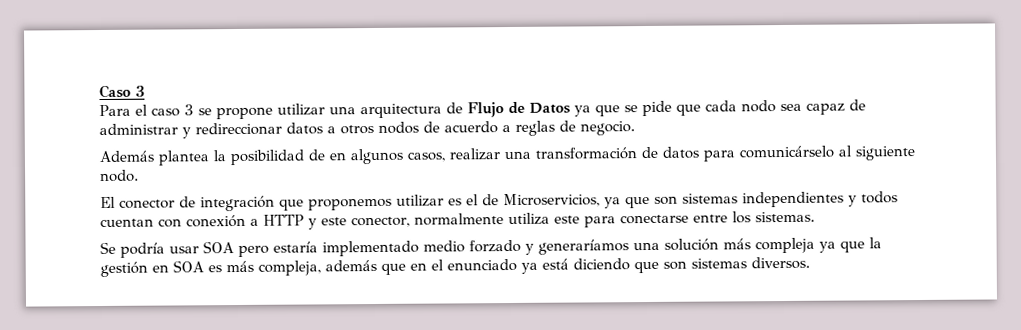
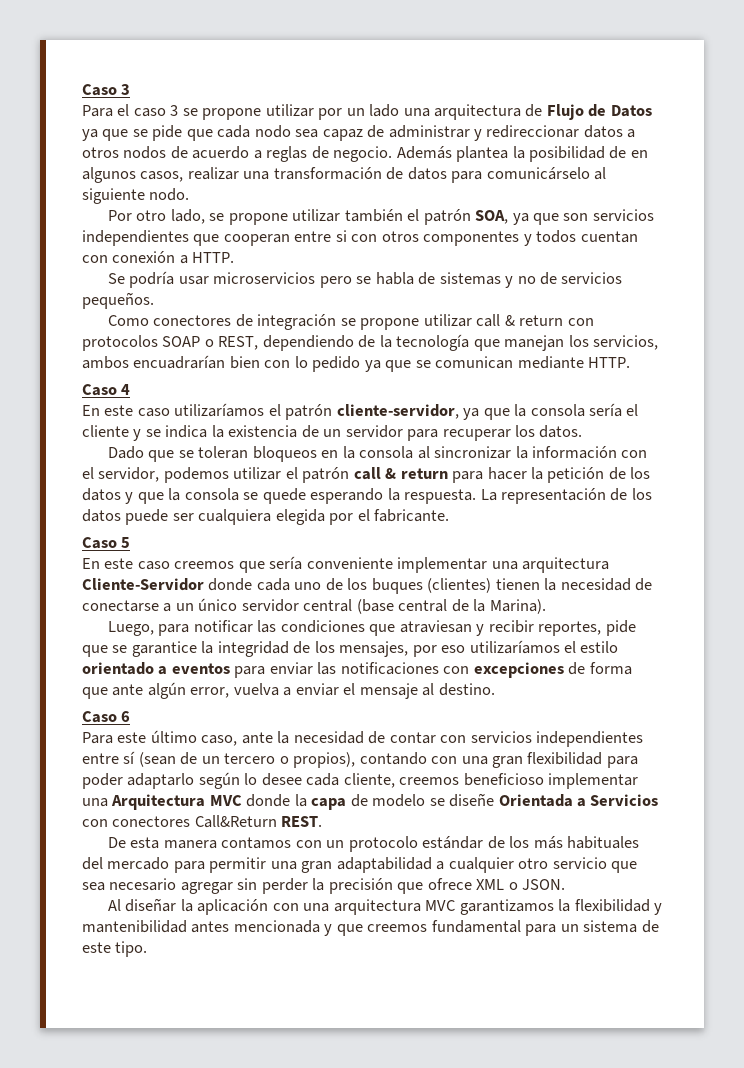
- Para el caso 3 se propone utilizar una arquitectura de Flujo de Datos ya que se pide que cada nodo sea capaz de administrar y redireccionar datos a otros nodos de acuerdo a reglas de negocio.
- Además plantea la posibilidad de en algunos casos, realizar una transformación de datos para comunicárselo al siguiente nodo.
+ Para el caso 3 se propone utilizar por un lado una arquitectura de Flujo de Datos ya que se pide que cada nodo sea capaz de administrar y redireccionar datos a otros nodos de acuerdo a reglas de negocio. Además plantea la posibilidad de en algunos casos, realizar una transformación de datos para comunicárselo al siguiente nodo.
- El conector de integración que proponemos utilizar es el de Microservicios, ya que son sistemas independientes y todos cuentan con conexión a HTTP y este conector, normalmente utiliza este para conectarse entre los sistemas.
- Se podría usar SOA pero estaría implementado medio forzado y generaríamos una solución más compleja ya que la gestión en SOA es más compleja, además que en el enunciado ya está diciendo que son sistemas diversos.
+ Por otro lado, se propone utilizar también el patrón SOA, ya que son servicios independientes que cooperan entre si con otros componentes y todos cuentan con conexión a HTTP.
+ Se podría usar microservicios pero se habla de sistemas y no de servicios pequeños.
+ Como conectores de integración se propone utilizar call & return con protocolos SOAP o REST, dependiendo de la tecnología que manejan los servicios, ambos encuadrarían bien con lo pedido ya que se comunican mediante HTTP.
+ Caso 4
+ En este caso utilizaríamos el patrón cliente-servidor, ya que la consola sería el cliente y se indica la existencia de un servidor para recuperar los datos.
+ Dado que se toleran bloqueos en la consola al sincronizar la información con el servidor, podemos utilizar el patrón call & return para hacer la petición de los datos y que la consola se quede esperando la respuesta. La representación de los datos puede ser cualquiera elegida por el fabricante.
+ Caso 5
+ En este caso creemos que sería conveniente implementar una arquitectura Cliente-Servidor donde cada uno de los buques (clientes) tienen la necesidad de conectarse a un único servidor central (base central de la Marina).
+ Luego, para notificar las condiciones que atraviesan y recibir reportes, pide que se garantice la integridad de los mensajes, por eso utilizaríamos el estilo orientado a eventos para enviar las notificaciones con excepciones de forma que ante algún error, vuelva a enviar el mensaje al destino.
+ Caso 6
+ Para este último caso, ante la necesidad de contar con servicios independientes entre sí (sean de un tercero o propios), contando con una gran flexibilidad para poder adaptarlo según lo desee cada cliente, creemos beneficioso implementar una Arquitectura MVC donde la capa de modelo se diseñe Orientada a Servicios con conectores Call&Return REST.
+ De esta manera contamos con un protocolo estándar de los más habituales del mercado para permitir una gran adaptabilidad a cualquier otro servicio que sea necesario agregar sin perder la precisión que ofrece XML o JSON.
+ Al diseñar la aplicación con una arquitectura MVC garantizamos la flexibilidad y mantenibilidad antes mencionada y que creemos fundamental para un sistema de este tipo.

